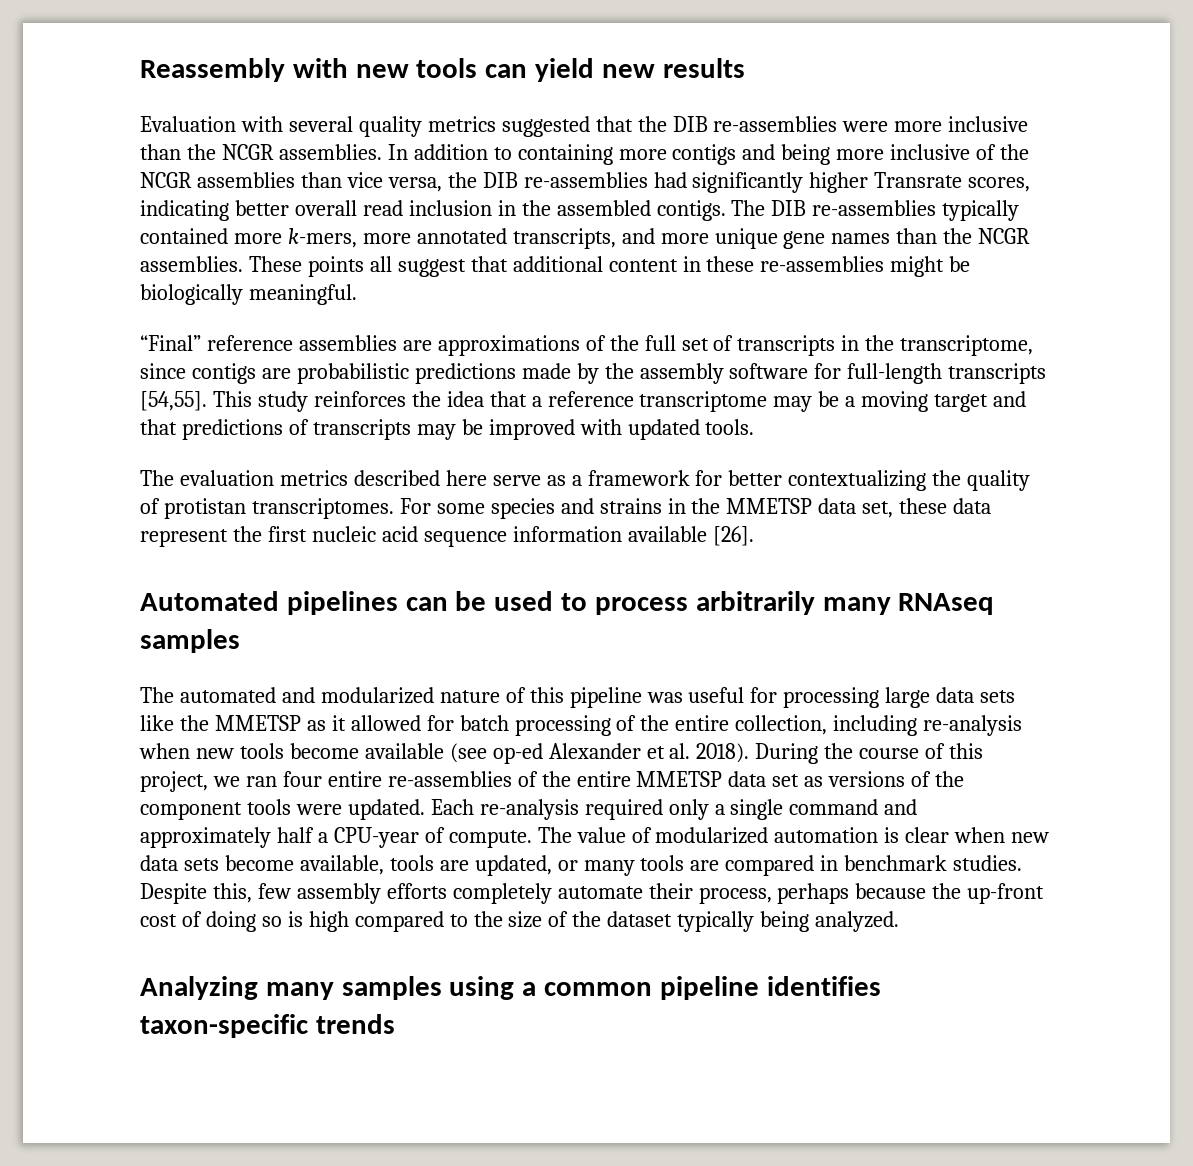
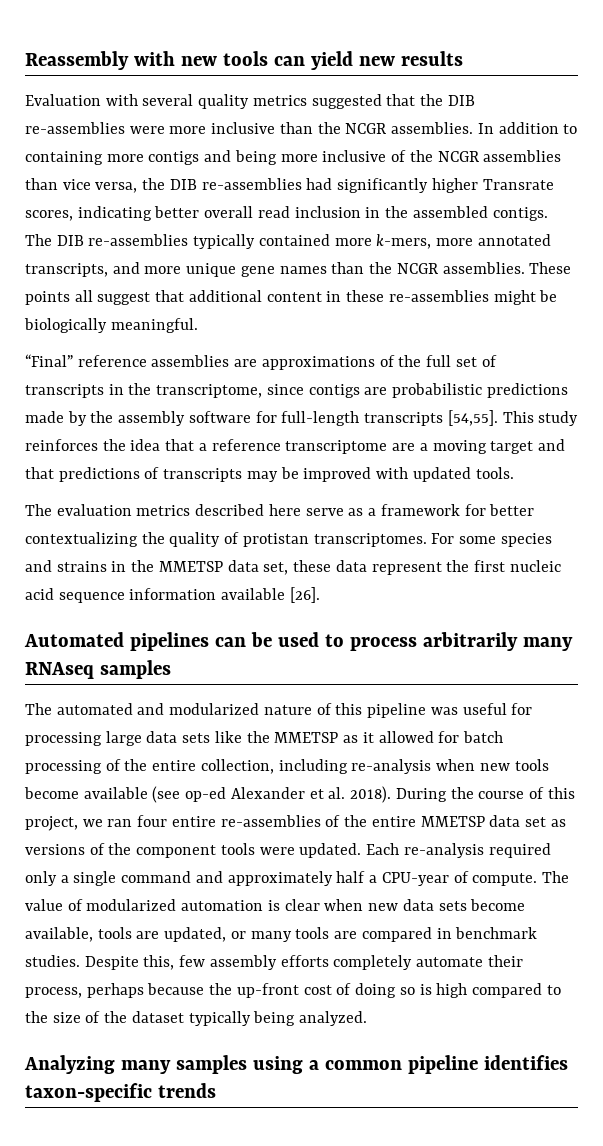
- This study reinforces the idea that a reference transcriptome may be a moving target and that predictions of transcripts may be improved with updated tools.
+ This study reinforces the idea that a reference transcriptome are a moving target and that predictions of transcripts may be improved with updated tools.

